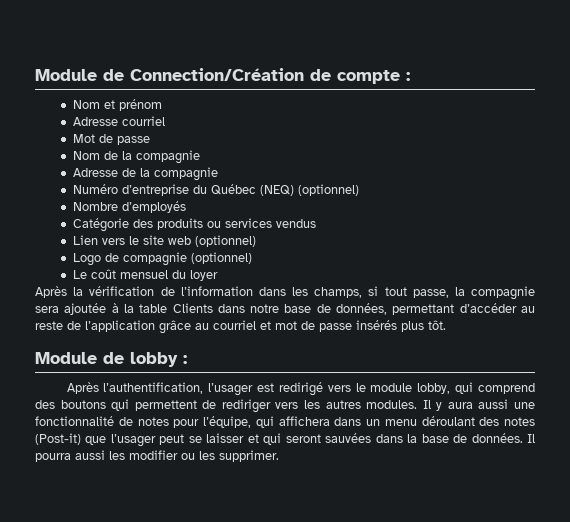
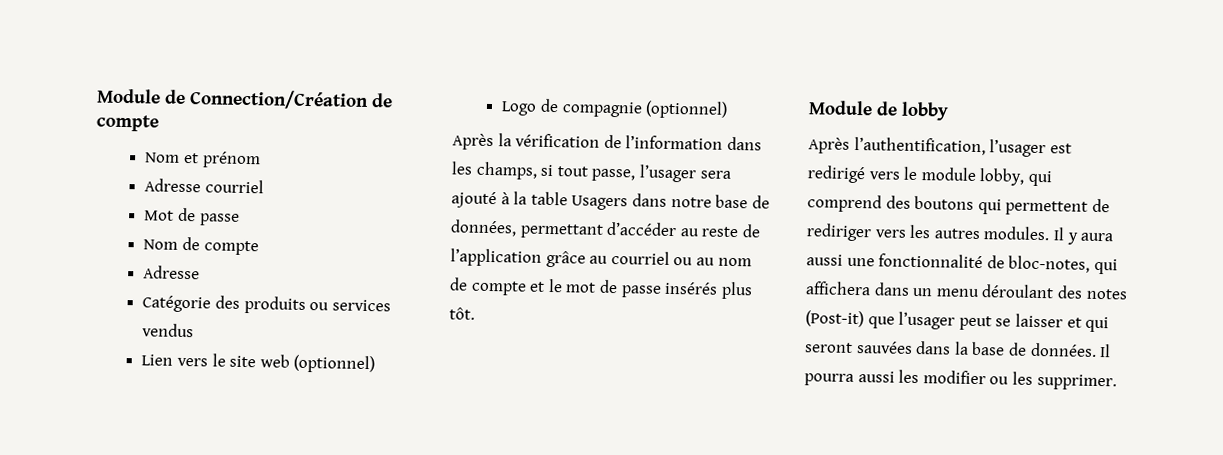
- Module de Connection/Création de compte :
+ Module de Connection/Création de compte
- Nom de la compagnie
- Adresse de la compagnie
- Numéro d’entreprise du Québec (NEQ) (optionnel)
- Nombre d’employés
+ Nom de compte
+ Adresse
- Le coût mensuel du loyer
- Après la vérification de l’information dans les champs, si tout passe, la compagnie sera ajoutée à la table Clients dans notre base de données, permettant d’accéder au reste de l’application grâce au courriel et mot de passe insérés plus tôt.
+ Après la vérification de l’information dans les champs, si tout passe, l’usager sera ajouté à la table Usagers dans notre base de données, permettant d’accéder au reste de l’application grâce au courriel ou au nom de compte et le mot de passe insérés plus tôt.
- Module de lobby :
+ Module de lobby
- Il y aura aussi une fonctionnalité de notes pour l’équipe, qui affichera dans un menu déroulant des notes (Post-it) que l’usager peut se laisser et qui seront sauvées dans la base de données.
+ Il y aura aussi une fonctionnalité de bloc-notes, qui affichera dans un menu déroulant des notes (Post-it) que l’usager peut se laisser et qui seront sauvées dans la base de données.

